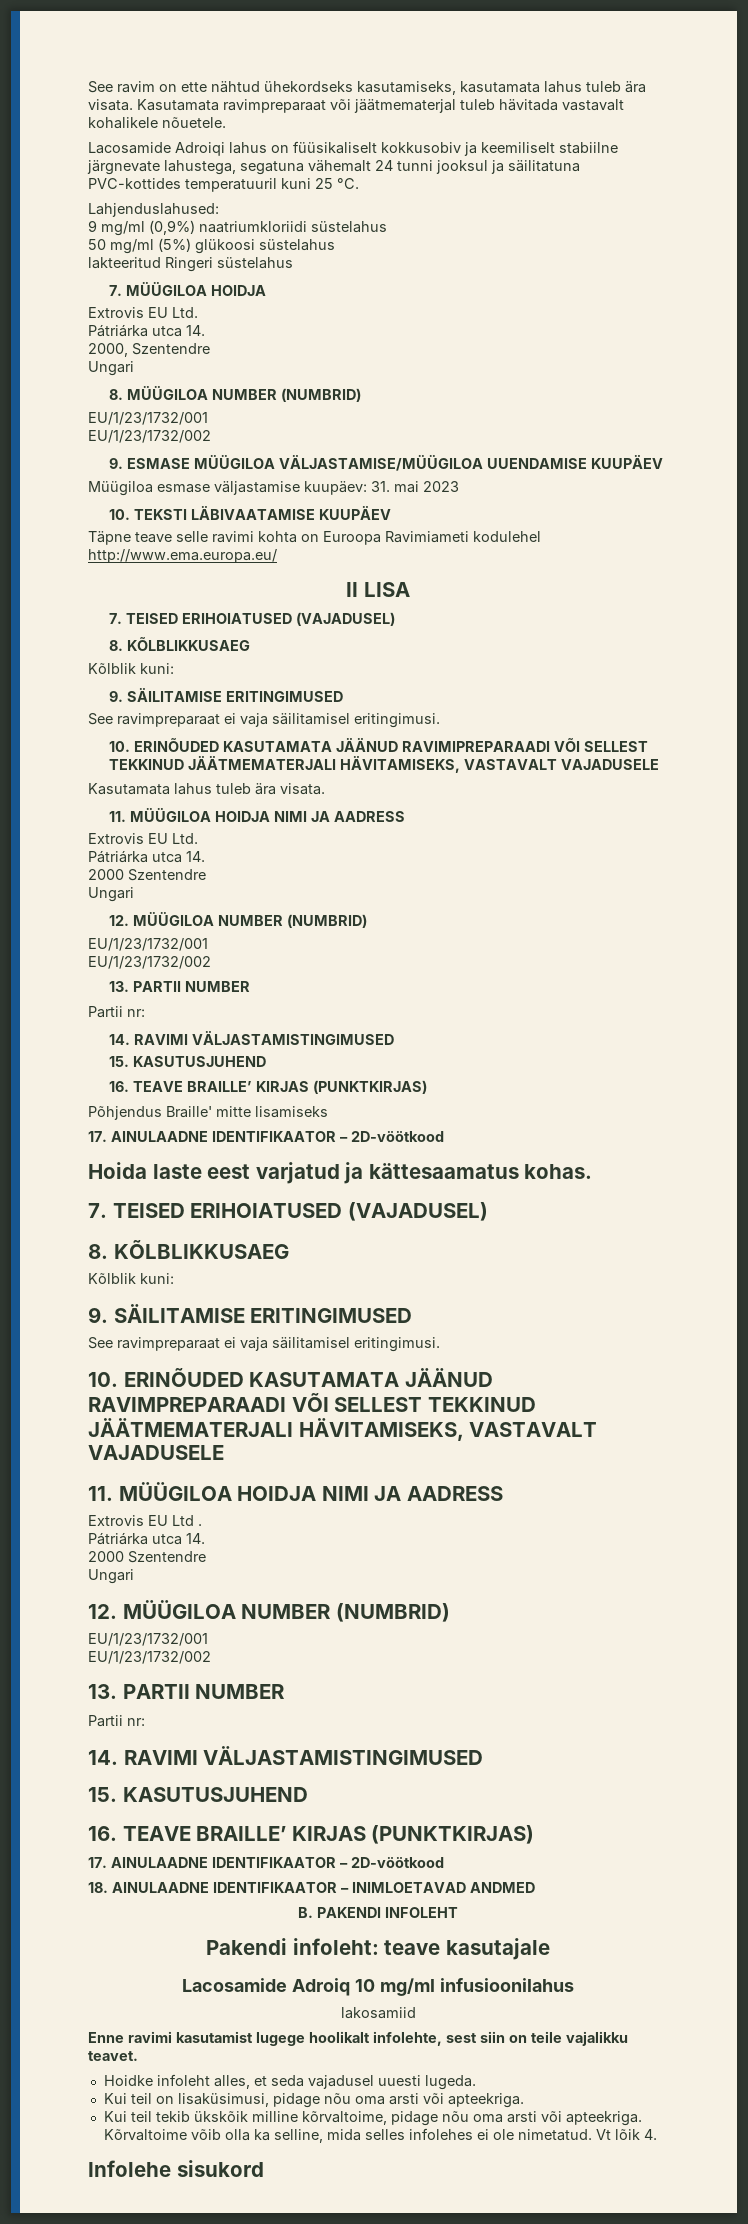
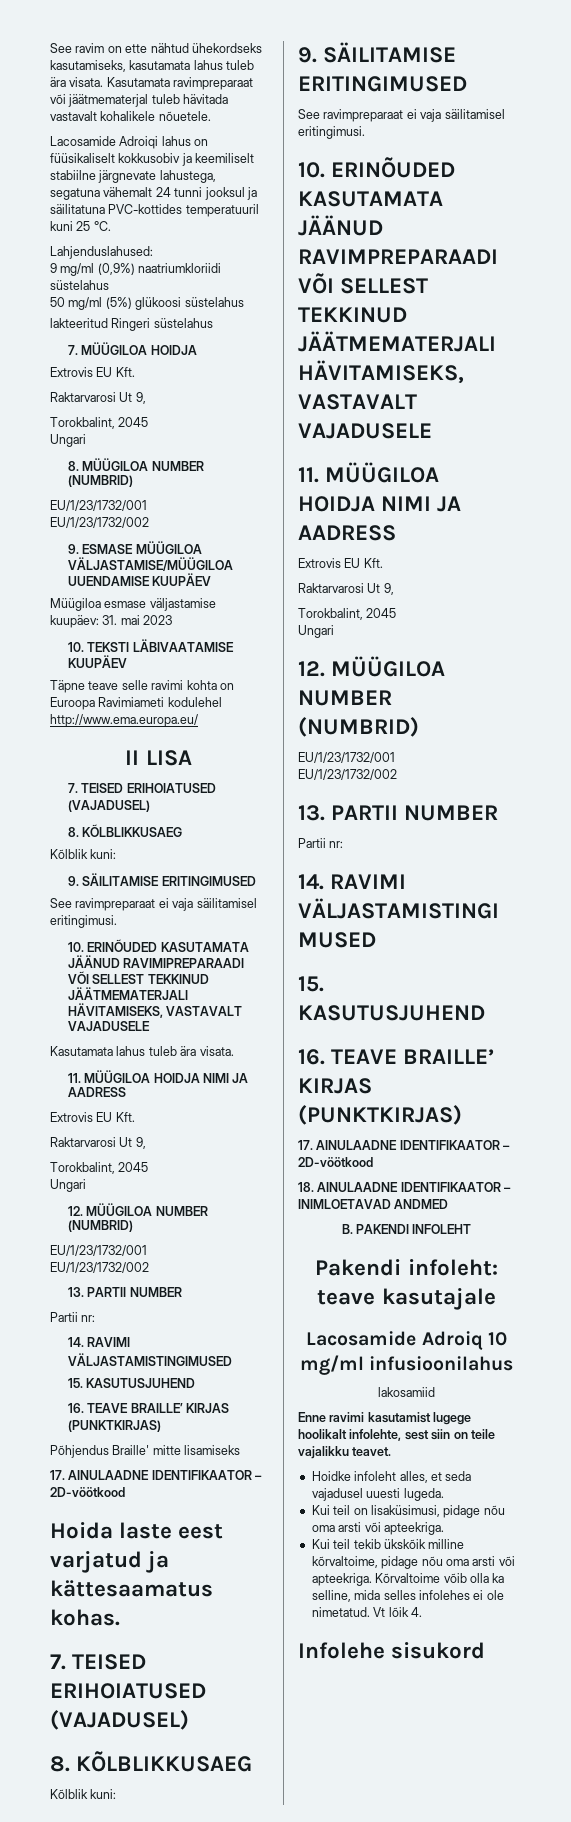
  7. MÜÜGILOA HOIDJA
- Extrovis EU Ltd.
- Pátriárka utca 14.
- 2000, Szentendre
+ Extrovis EU Kft.
+ Raktarvarosi Ut 9,
+ Torokbalint, 2045
  Kasutamata lahus tuleb ära visata.
  11. MÜÜGILOA HOIDJA NIMI JA AADRESS
- Extrovis EU Ltd.
- Pátriárka utca 14.
- 2000 Szentendre
+ Extrovis EU Kft.
+ Raktarvarosi Ut 9,
+ Torokbalint, 2045
  10. ERINÕUDED KASUTAMATA JÄÄNUD RAVIMPREPARAADI VÕI SELLEST TEKKINUD JÄÄTMEMATERJALI HÄVITAMISEKS, VASTAVALT VAJADUSELE
  11. MÜÜGILOA HOIDJA NIMI JA AADRESS
- Extrovis EU Ltd .
- Pátriárka utca 14.
- 2000 Szentendre
+ Extrovis EU Kft.
+ Raktarvarosi Ut 9,
+ Torokbalint, 2045

